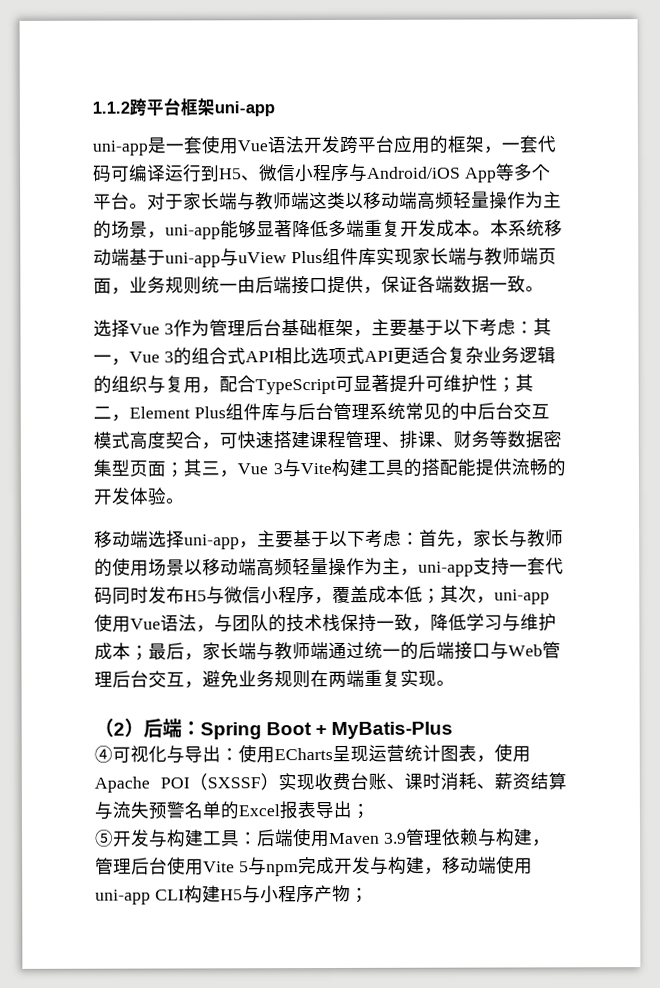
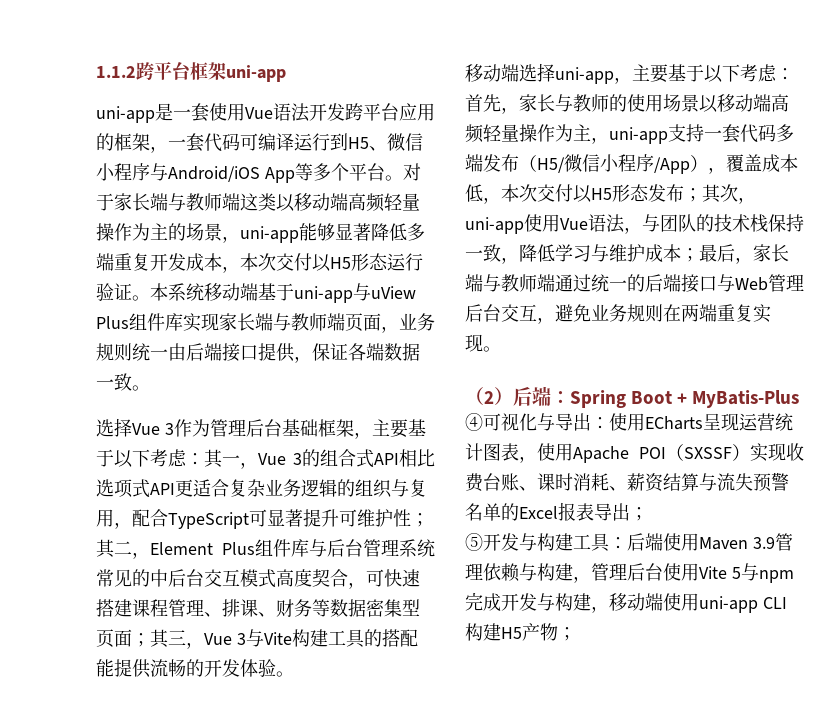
- 对于家长端与教师端这类以移动端高频轻量操作为主的场景，uni-app能够显著降低多端重复开发成本。
+ 对于家长端与教师端这类以移动端高频轻量操作为主的场景，uni-app能够显著降低多端重复开发成本，本次交付以H5形态运行验证。
- 首先，家长与教师的使用场景以移动端高频轻量操作为主，uni-app支持一套代码同时发布H5与微信小程序，覆盖成本低；
+ 首先，家长与教师的使用场景以移动端高频轻量操作为主，uni-app支持一套代码多端发布（H5/微信小程序/App），覆盖成本低，本次交付以H5形态发布；
- ⑤开发与构建工具：后端使用Maven 3.9管理依赖与构建，管理后台使用Vite 5与npm完成开发与构建，移动端使用uni-app CLI构建H5与小程序产物；
+ ⑤开发与构建工具：后端使用Maven 3.9管理依赖与构建，管理后台使用Vite 5与npm完成开发与构建，移动端使用uni-app CLI构建H5产物；

